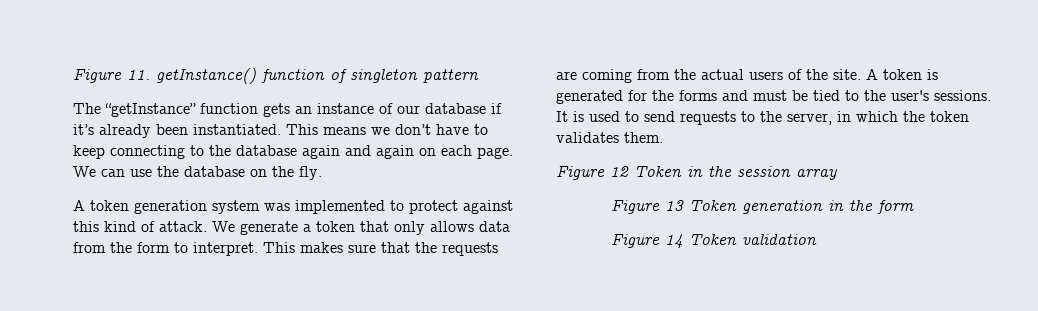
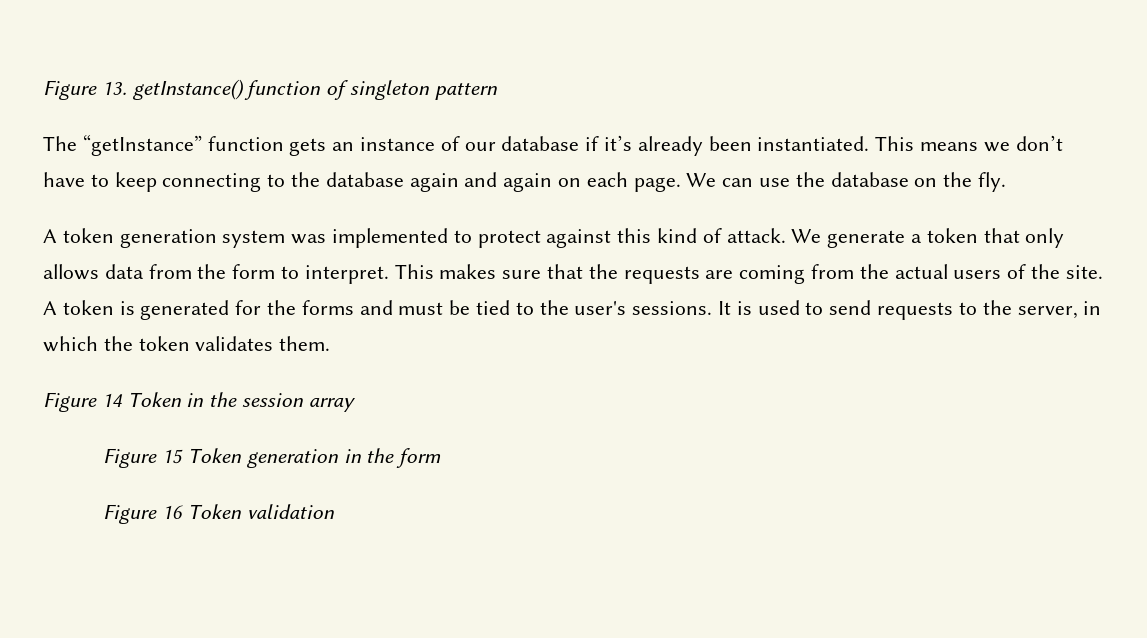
- Figure 11. getInstance() function of singleton pattern
+ Figure 13. getInstance() function of singleton pattern
- Figure 12 Token in the session array
+ Figure 14 Token in the session array
- Figure 13 Token generation in the form
+ Figure 15 Token generation in the form
- Figure 14 Token validation
+ Figure 16 Token validation

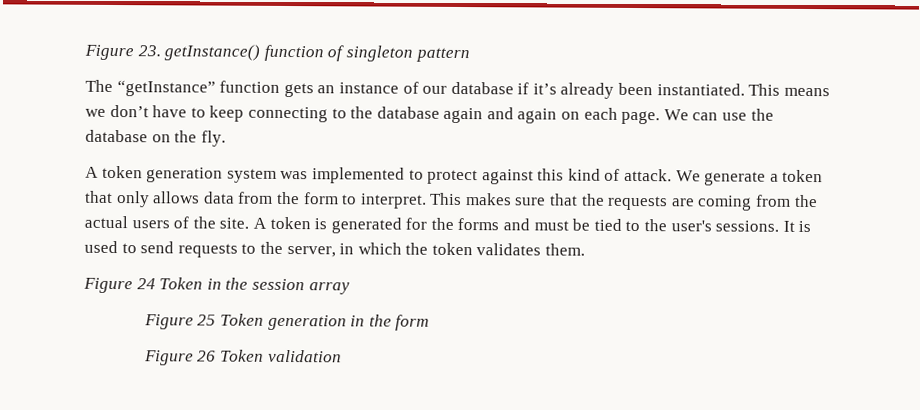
- Figure 13. getInstance() function of singleton pattern
+ Figure 23. getInstance() function of singleton pattern
- Figure 14 Token in the session array
+ Figure 24 Token in the session array
- Figure 15 Token generation in the form
+ Figure 25 Token generation in the form
- Figure 16 Token validation
+ Figure 26 Token validation

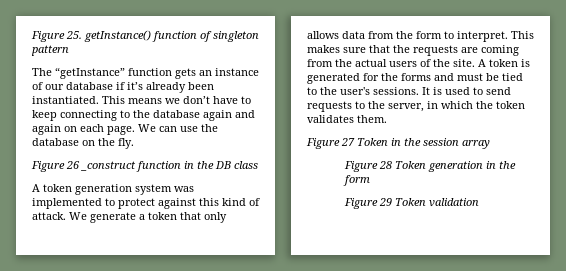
- Figure 23. getInstance() function of singleton pattern
+ Figure 25. getInstance() function of singleton pattern
+ Figure 26 _construct function in the DB class
- Figure 24 Token in the session array
+ Figure 27 Token in the session array
- Figure 25 Token generation in the form
+ Figure 28 Token generation in the form
- Figure 26 Token validation
+ Figure 29 Token validation

